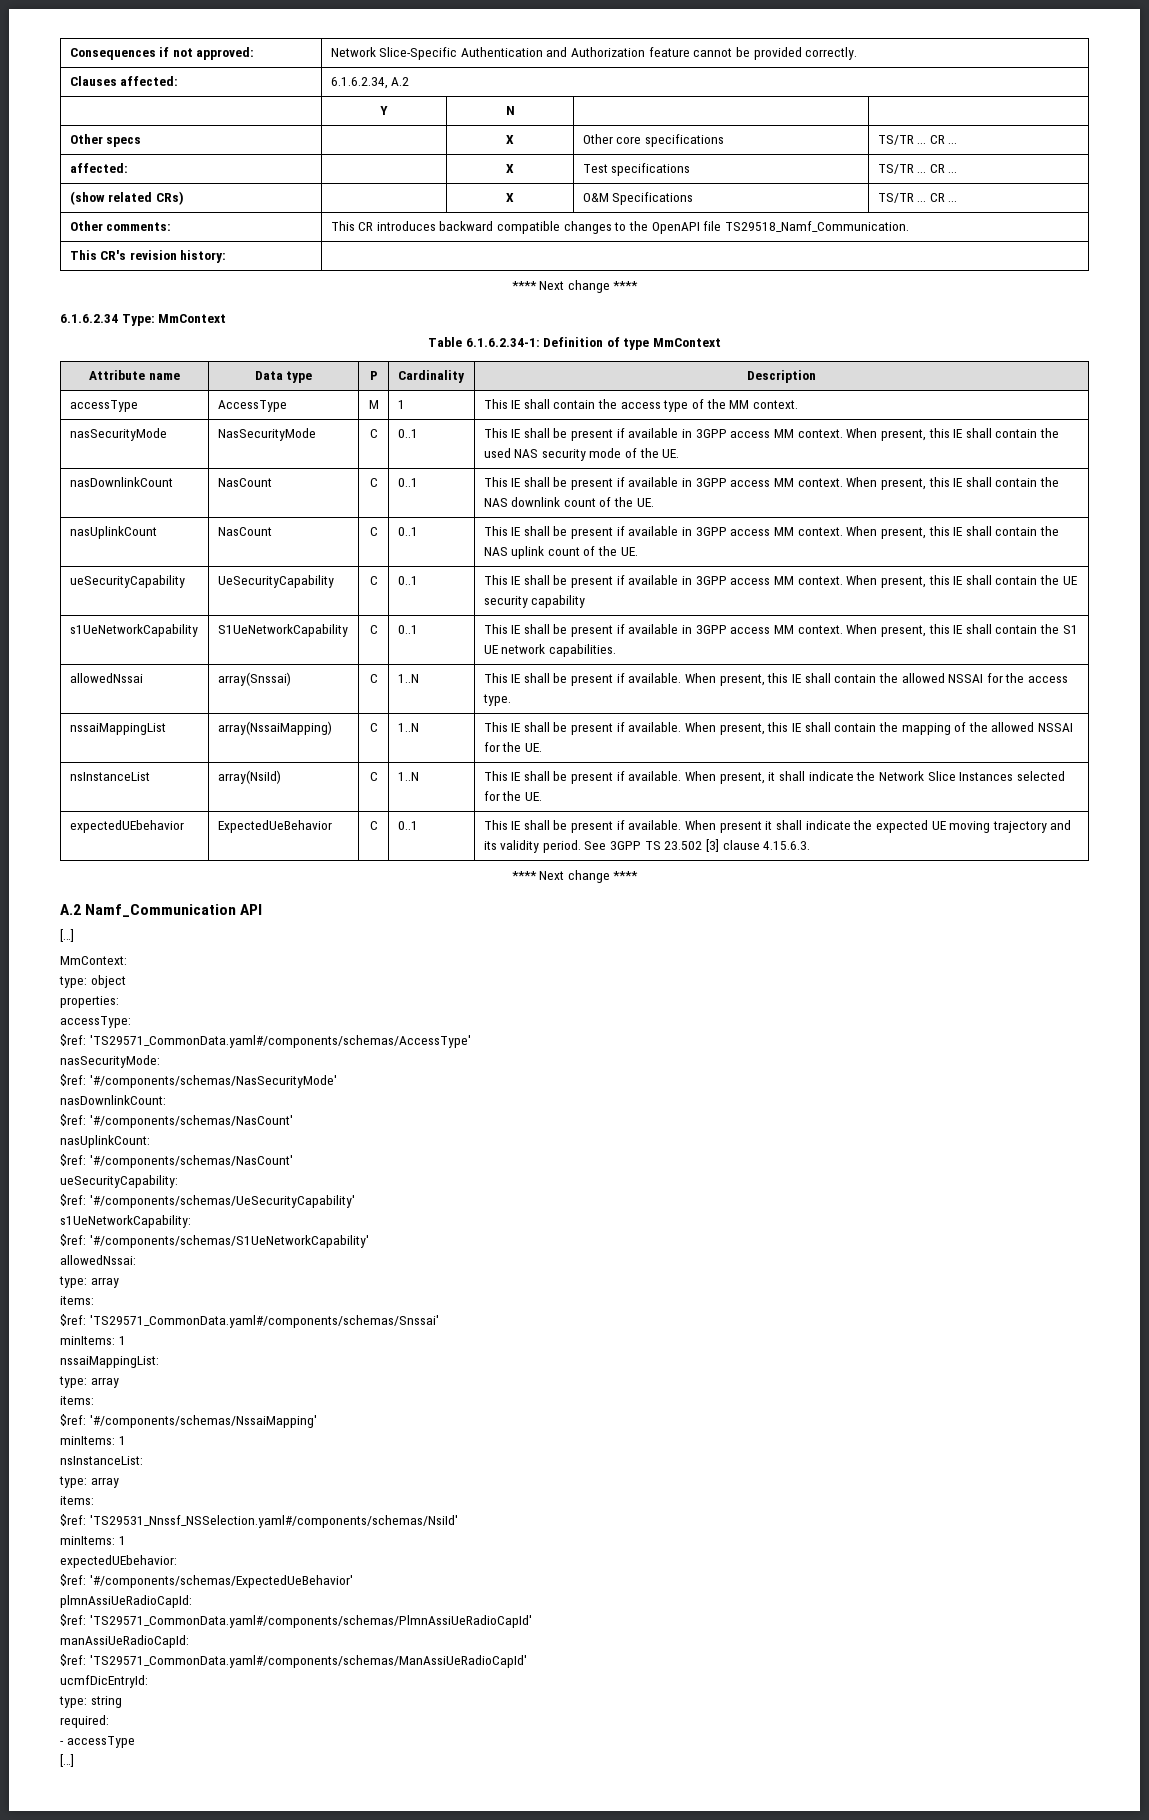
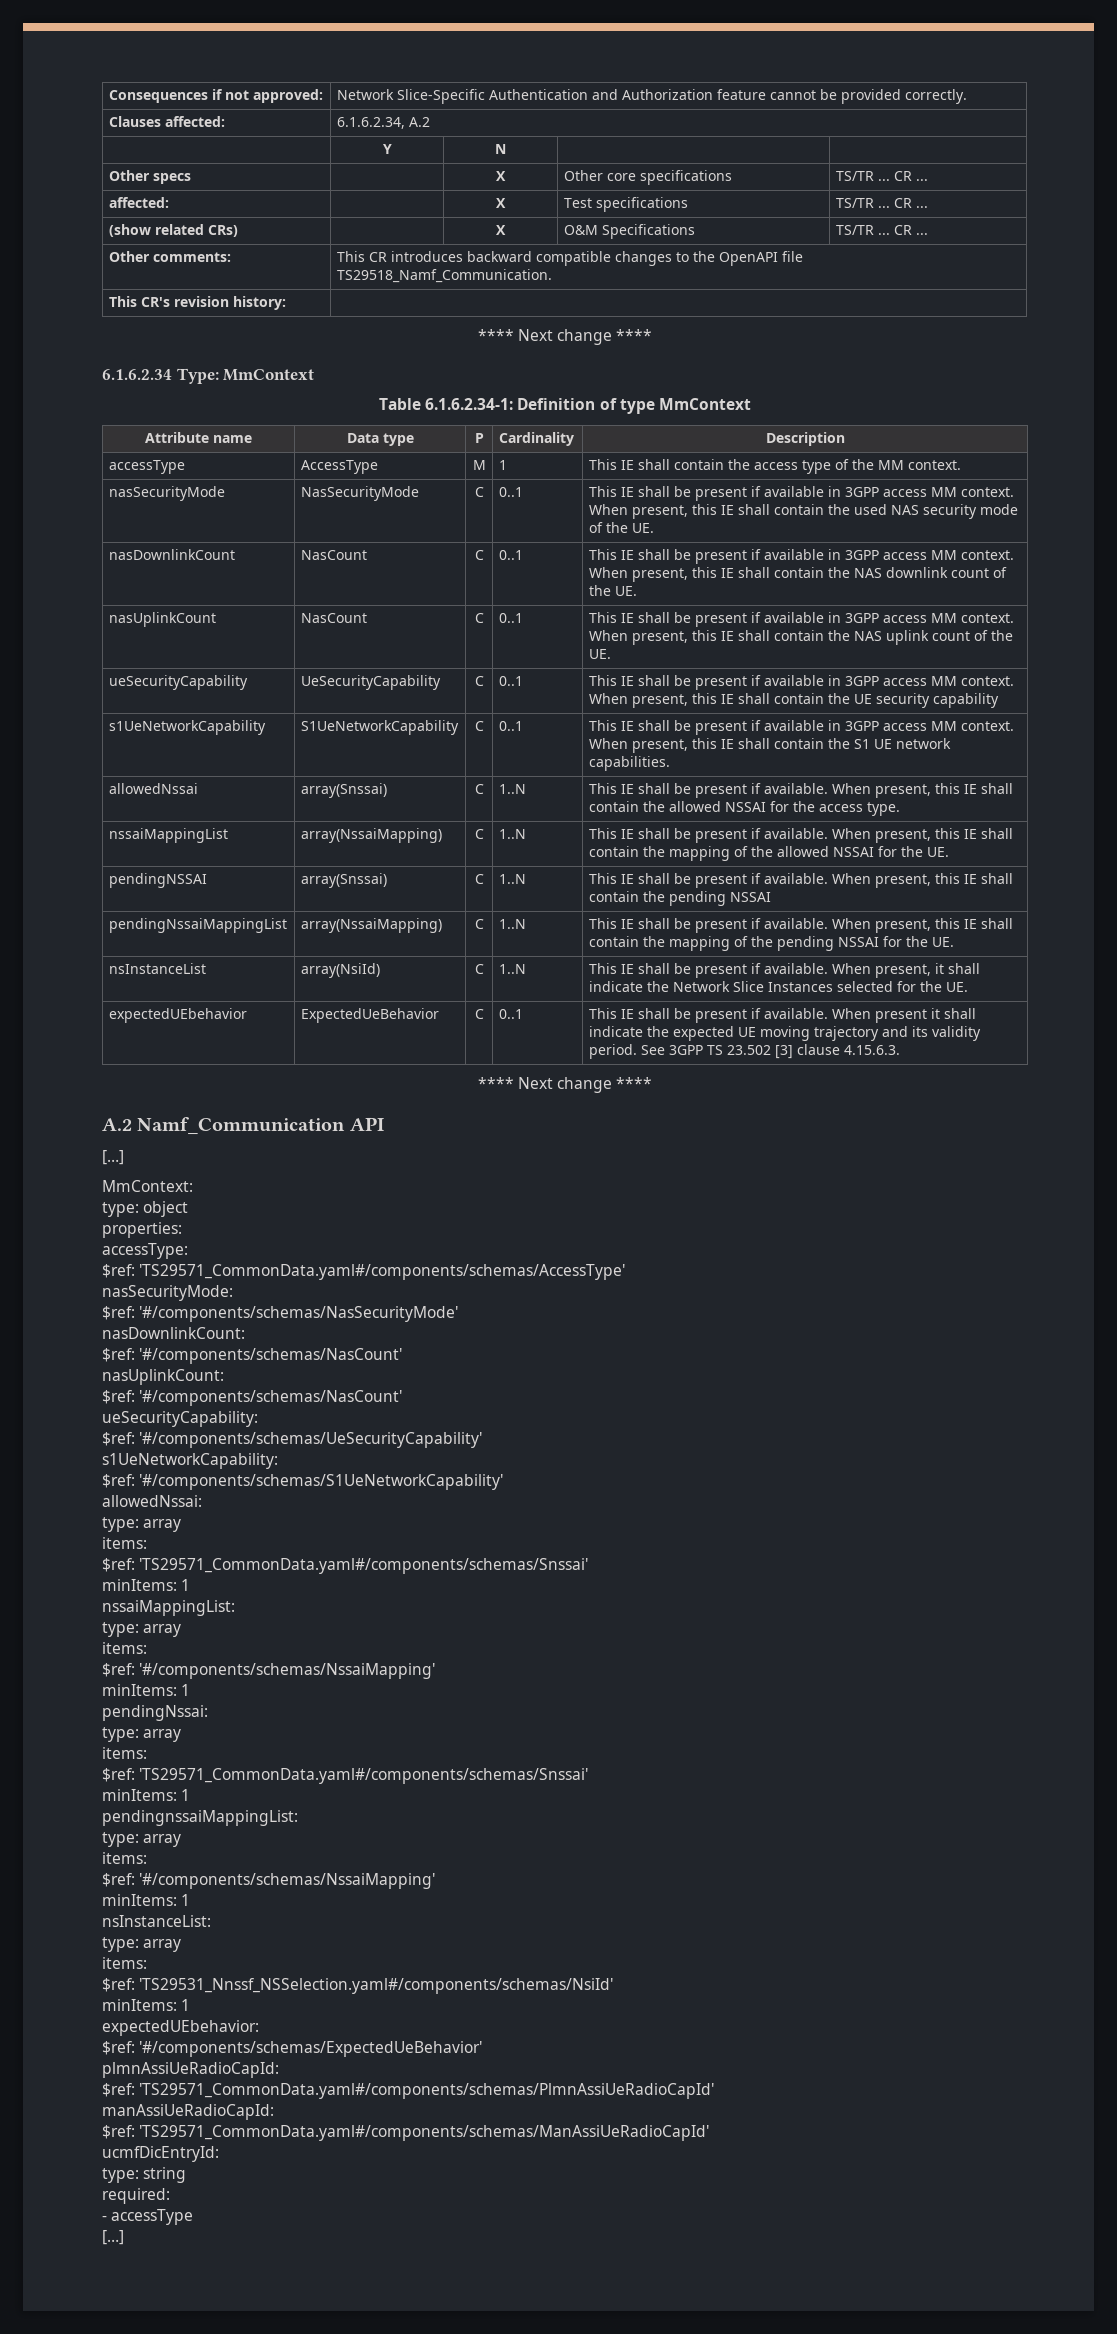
+ pendingNSSAI | array(Snssai) | C | 1..N | This IE shall be present if available. When present, this IE shall contain the pending NSSAI
+ pendingNssaiMappingList | array(NssaiMapping) | C | 1..N | This IE shall be present if available. When present, this IE shall contain the mapping of the pending NSSAI for the UE.
+ pendingNssai:
+ type: array
+ items:
+ $ref: 'TS29571_CommonData.yaml#/components/schemas/Snssai'
+ minItems: 1
+ pendingnssaiMappingList:
+ type: array
+ items:
+ $ref: '#/components/schemas/NssaiMapping'
+ minItems: 1

